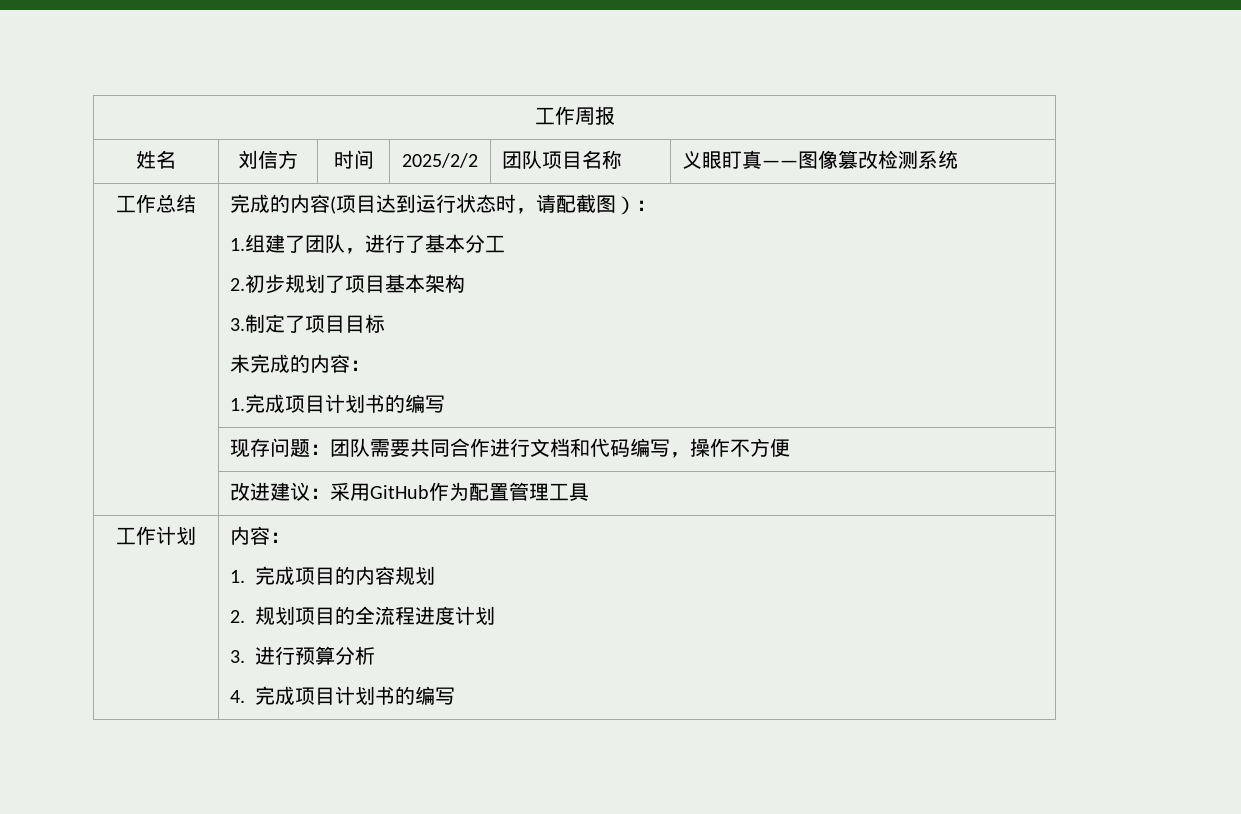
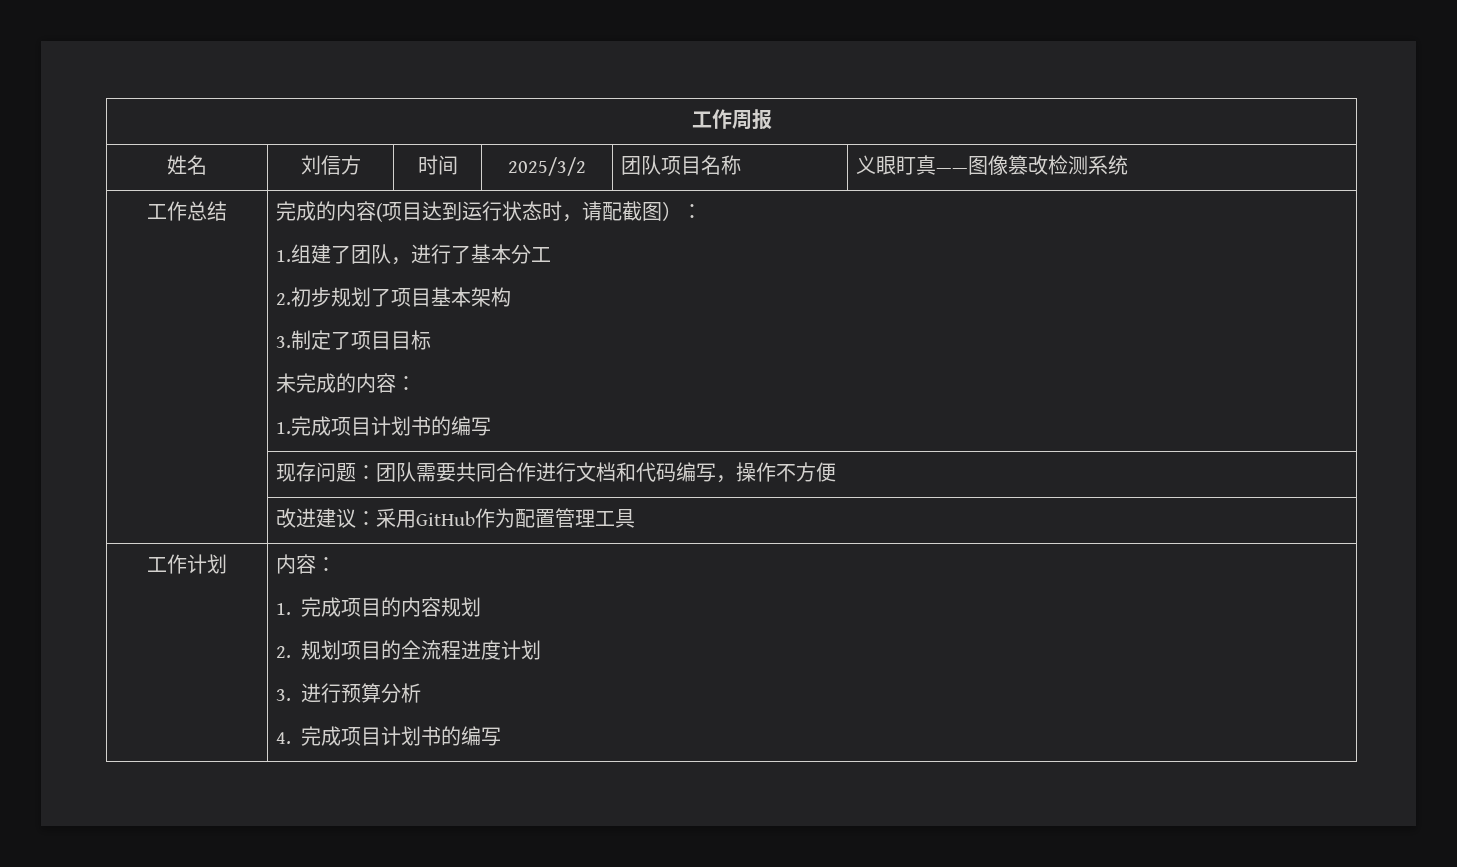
- 姓名 | 刘信方 | 时间 | 2025/2/2 | 团队项目名称 | 义眼盯真——图像篡改检测系统
+ 姓名 | 刘信方 | 时间 | 2025/3/2 | 团队项目名称 | 义眼盯真——图像篡改检测系统

